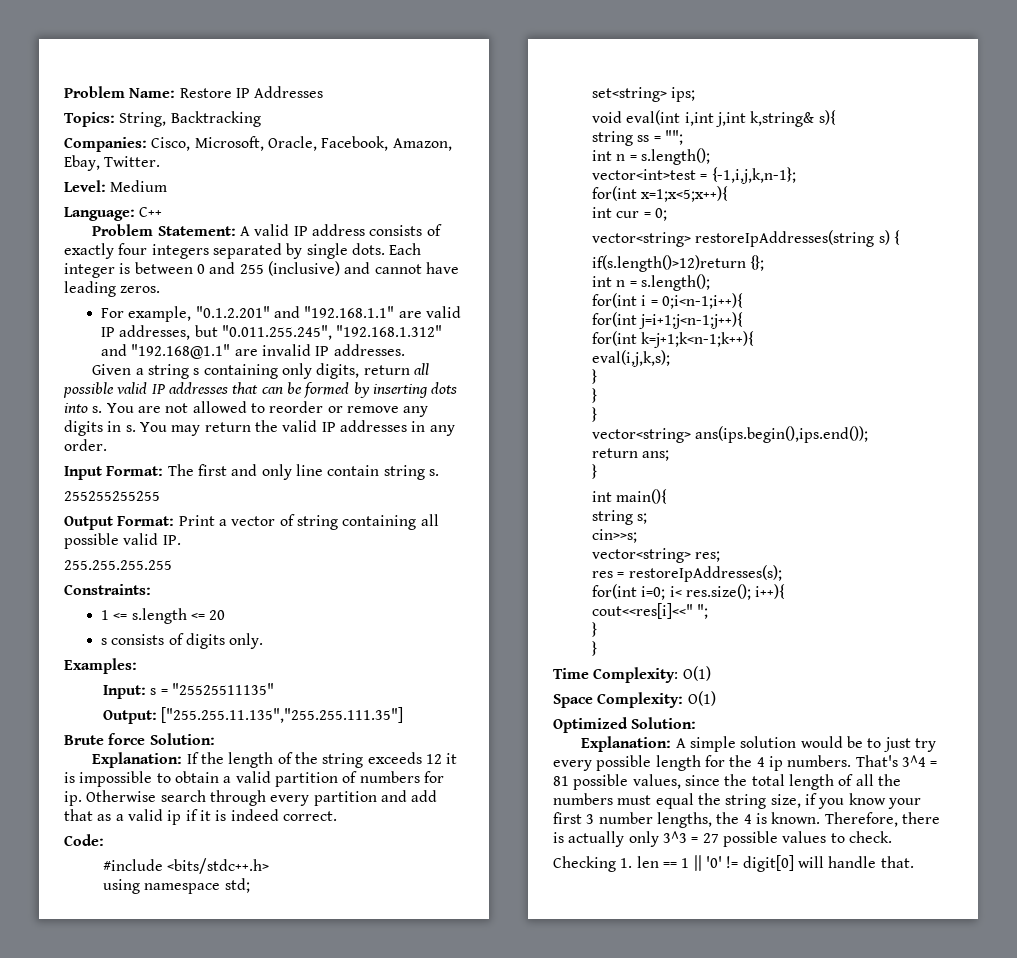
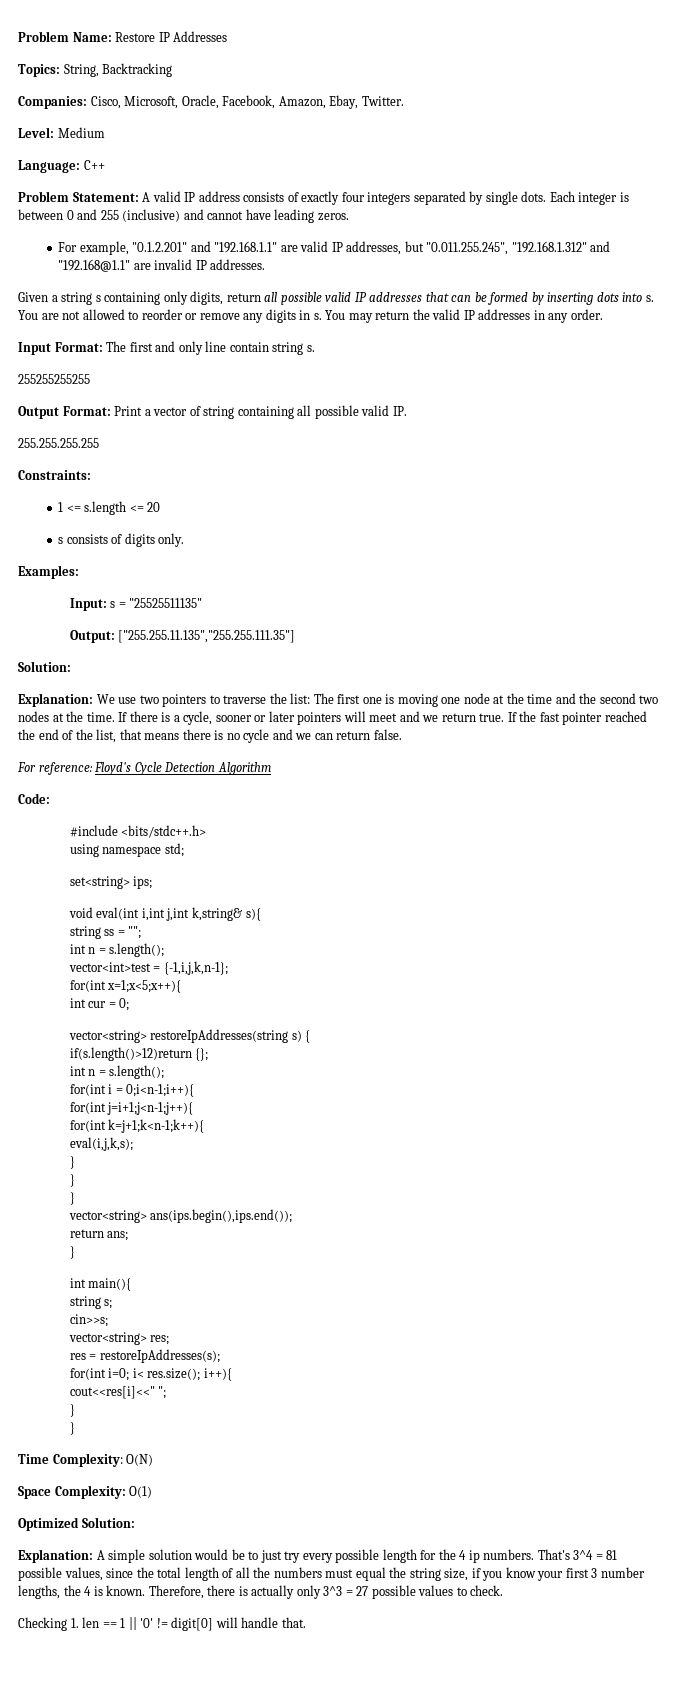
  Output: ["255.255.11.135","255.255.111.35"]
- Brute force Solution:
- Explanation: If the length of the string exceeds 12 it is impossible to obtain a valid partition of numbers for ip. Otherwise search through every partition and add that as a valid ip if it is indeed correct.
+ Solution:
+ Explanation: We use two pointers to traverse the list: The first one is moving one node at the time and the second two nodes at the time. If there is a cycle, sooner or later pointers will meet and we return true. If the fast pointer reached the end of the list, that means there is no cycle and we can return false.
+ For reference: Floyd's Cycle Detection Algorithm
- Time Complexity: O(1)
+ Time Complexity: O(N)

